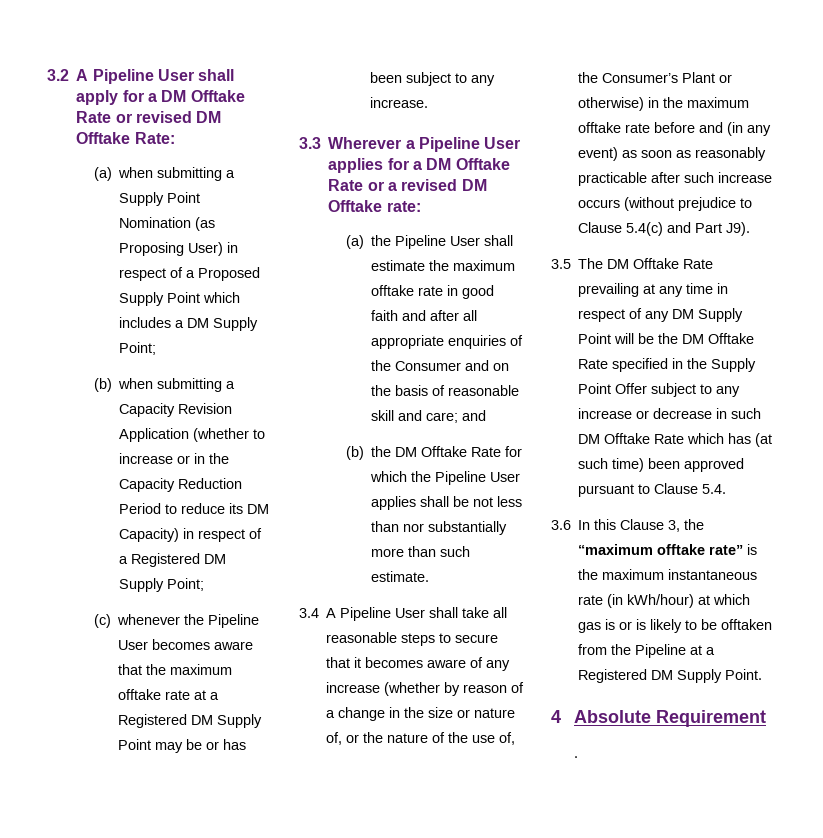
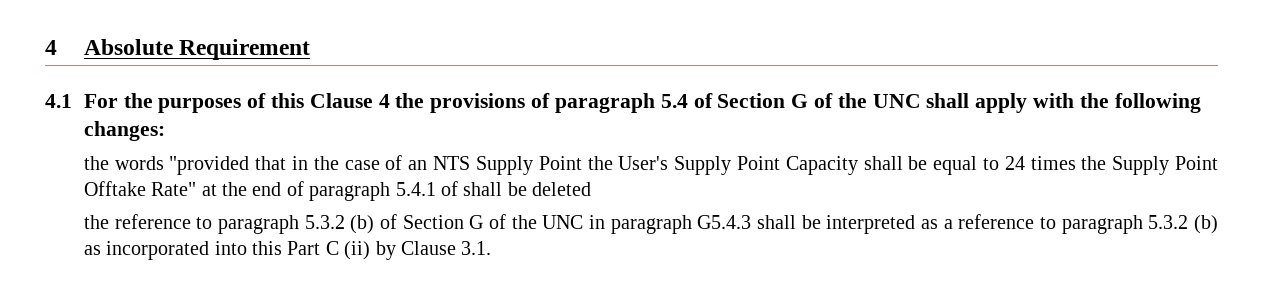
- 3.2 A Pipeline User shall apply for a DM Offtake Rate or revised DM Offtake Rate:
- (a) when submitting a Supply Point Nomination (as Proposing User) in respect of a Proposed Supply Point which includes a DM Supply Point;
- (b) when submitting a Capacity Revision Application (whether to increase or in the Capacity Reduction Period to reduce its DM Capacity) in respect of a Registered DM Supply Point;
- (c) whenever the Pipeline User becomes aware that the maximum offtake rate at a Registered DM Supply Point may be or has been subject to any increase.
- 3.3 Wherever a Pipeline User applies for a DM Offtake Rate or a revised DM Offtake rate:
- (a) the Pipeline User shall estimate the maximum offtake rate in good faith and after all appropriate enquiries of the Consumer and on the basis of reasonable skill and care; and
- (b) the DM Offtake Rate for which the Pipeline User applies shall be not less than nor substantially more than such estimate.
- 3.4 A Pipeline User shall take all reasonable steps to secure that it becomes aware of any increase (whether by reason of a change in the size or nature of, or the nature of the use of, the Consumer’s Plant or otherwise) in the maximum offtake rate before and (in any event) as soon as reasonably practicable after such increase occurs (without prejudice to Clause 5.4(c) and Part J9).
- 3.5 The DM Offtake Rate prevailing at any time in respect of any DM Supply Point will be the DM Offtake Rate specified in the Supply Point Offer subject to any increase or decrease in such DM Offtake Rate which has (at such time) been approved pursuant to Clause 5.4.
- 3.6 In this Clause 3, the “maximum offtake rate” is the maximum instantaneous rate (in kWh/hour) at which gas is or is likely to be offtaken from the Pipeline at a Registered DM Supply Point.
  4 Absolute Requirement
- .
+ 4.1 For the purposes of this Clause 4 the provisions of paragraph 5.4 of Section G of the UNC shall apply with the following changes:
+ the words "provided that in the case of an NTS Supply Point the User's Supply Point Capacity shall be equal to 24 times the Supply Point Offtake Rate" at the end of paragraph 5.4.1 of shall be deleted
+ the reference to paragraph 5.3.2 (b) of Section G of the UNC in paragraph G5.4.3 shall be interpreted as a reference to paragraph 5.3.2 (b) as incorporated into this Part C (ii) by Clause 3.1.

